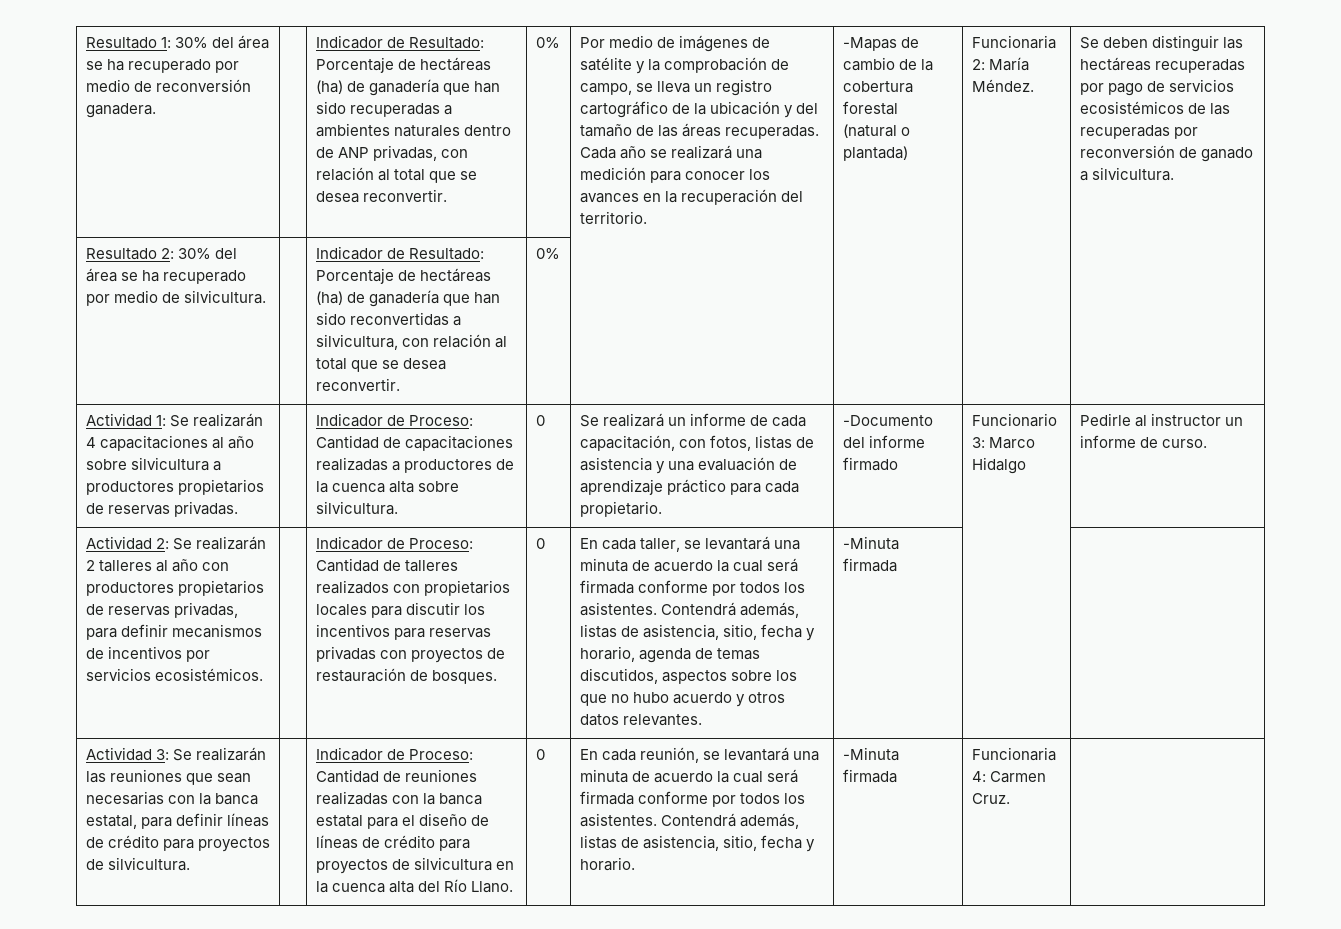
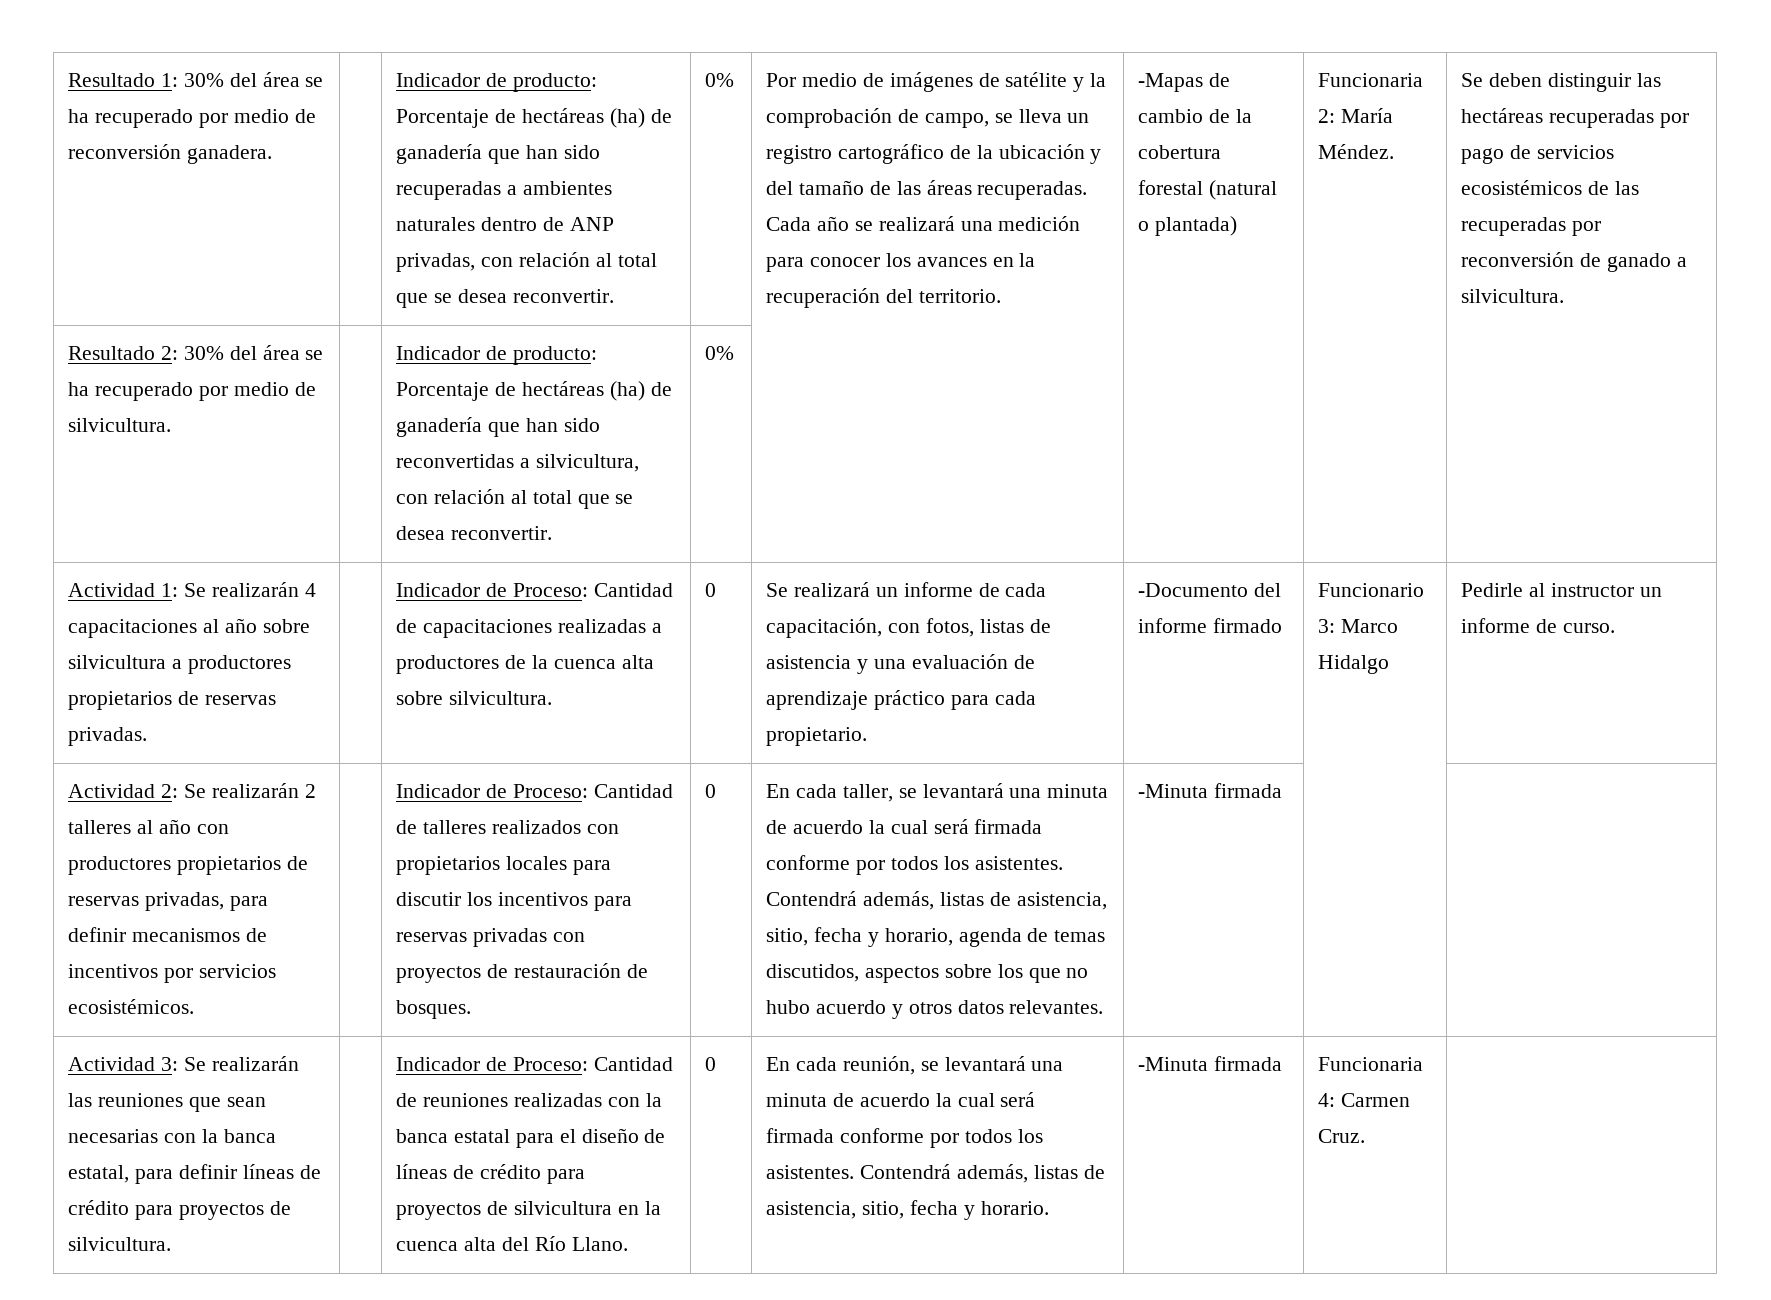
- Indicador de Resultado: Porcentaje de hectáreas (ha) de ganadería que han sido recuperadas a ambientes naturales dentro de ANP privadas, con relación al total que se desea reconvertir.
+ Indicador de producto: Porcentaje de hectáreas (ha) de ganadería que han sido recuperadas a ambientes naturales dentro de ANP privadas, con relación al total que se desea reconvertir.
- Resultado 2: 30% del área se ha recuperado por medio de silvicultura. | | Indicador de Resultado: Porcentaje de hectáreas (ha) de ganadería que han sido reconvertidas a silvicultura, con relación al total que se desea reconvertir. | 0% | | | |
+ Resultado 2: 30% del área se ha recuperado por medio de silvicultura. | | Indicador de producto: Porcentaje de hectáreas (ha) de ganadería que han sido reconvertidas a silvicultura, con relación al total que se desea reconvertir. | 0% | | | |

